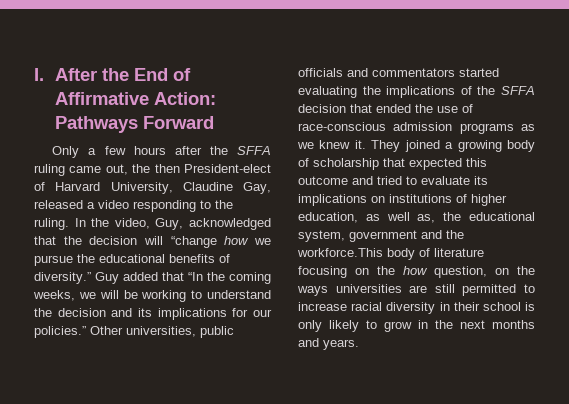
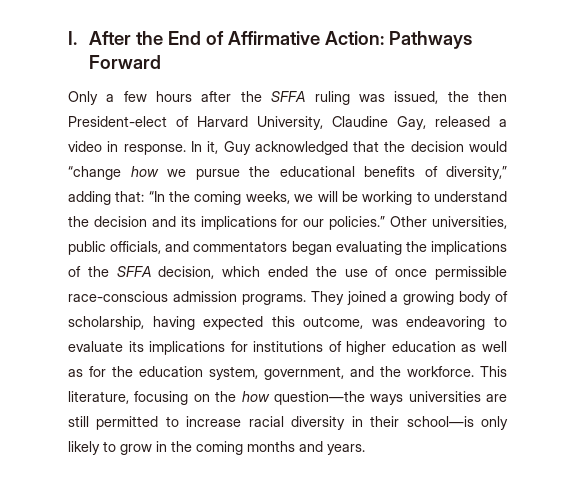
- Only a few hours after the SFFA ruling came out, the then President-elect of Harvard University, Claudine Gay, released a video responding to the ruling. In the video, Guy, acknowledged that the decision will “change how we pursue the educational benefits of diversity.” Guy added that “In the coming weeks, we will be working to understand the decision and its implications for our policies.”
+ Only a few hours after the SFFA ruling was issued, the then President-elect of Harvard University, Claudine Gay, released a video in response. In it, Guy acknowledged that the decision would “change how we pursue the educational benefits of diversity,” adding that: “In the coming weeks, we will be working to understand the decision and its implications for our policies.”
- Other universities, public officials and commentators started evaluating the implications of the SFFA decision that ended the use of race-conscious admission programs as we knew it.
+ Other universities, public officials, and commentators began evaluating the implications of the SFFA decision, which ended the use of once permissible race-conscious admission programs.
- They joined a growing body of scholarship that expected this outcome and tried to evaluate its implications on institutions of higher education, as well as, the educational system, government and the workforce.This body of literature focusing on the how question, on the ways universities are still permitted to increase racial diversity in their school is only likely to grow in the next months and years.
+ They joined a growing body of scholarship, having expected this outcome, was endeavoring to evaluate its implications for institutions of higher education as well as for the education system, government, and the workforce. This literature, focusing on the how question—the ways universities are still permitted to increase racial diversity in their school—is only likely to grow in the coming months and years.

